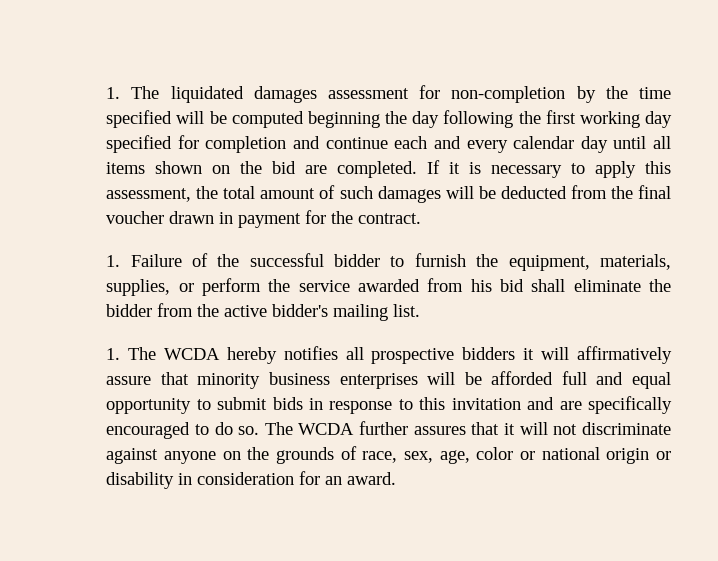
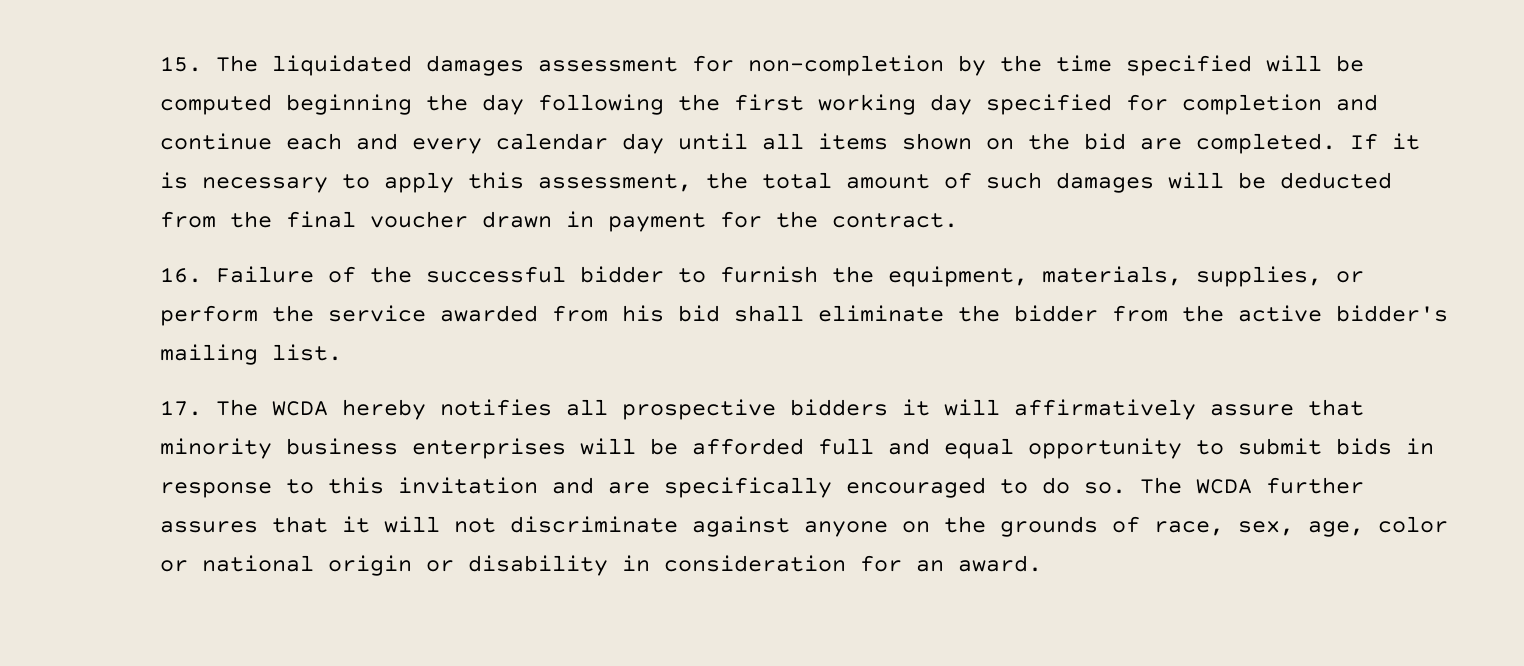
- 1. The liquidated damages assessment for non-completion by the time specified will be computed beginning the day following the first working day specified for completion and continue each and every calendar day until all items shown on the bid are completed.
+ 15. The liquidated damages assessment for non-completion by the time specified will be computed beginning the day following the first working day specified for completion and continue each and every calendar day until all items shown on the bid are completed.
- 1. Failure of the successful bidder to furnish the equipment, materials, supplies, or perform the service awarded from his bid shall eliminate the bidder from the active bidder's mailing list.
+ 16. Failure of the successful bidder to furnish the equipment, materials, supplies, or perform the service awarded from his bid shall eliminate the bidder from the active bidder's mailing list.
- 1. The WCDA hereby notifies all prospective bidders it will affirmatively assure that minority business enterprises will be afforded full and equal opportunity to submit bids in response to this invitation and are specifically encouraged to do so.
+ 17. The WCDA hereby notifies all prospective bidders it will affirmatively assure that minority business enterprises will be afforded full and equal opportunity to submit bids in response to this invitation and are specifically encouraged to do so.

